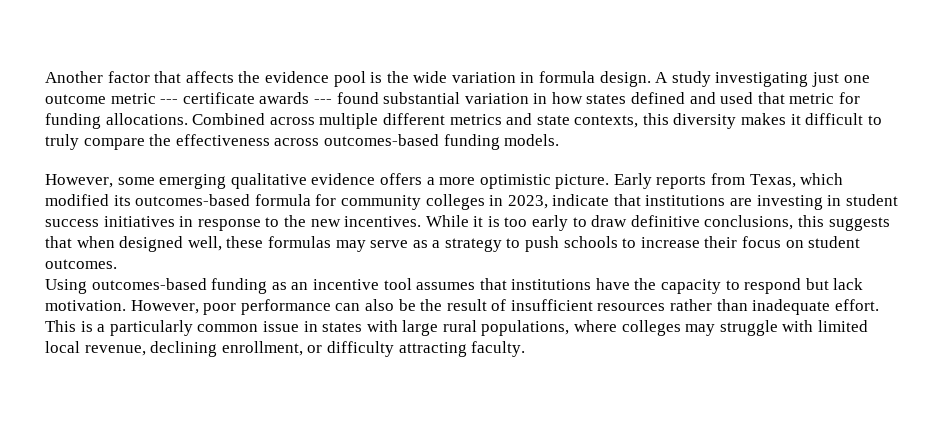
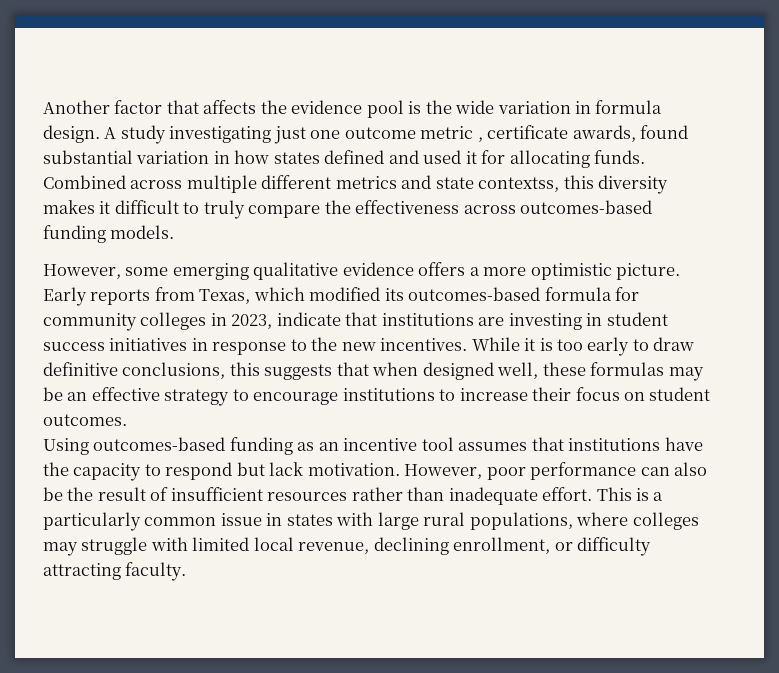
- A study investigating just one outcome metric --- certificate awards --- found substantial variation in how states defined and used that metric for funding allocations.
+ A study investigating just one outcome metric , certificate awards, found substantial variation in how states defined and used it for allocating funds.
- Combined across multiple different metrics and state contexts, this diversity makes it difficult to truly compare the effectiveness across outcomes-based funding models.
+ Combined across multiple different metrics and state contextss, this diversity makes it difficult to truly compare the effectiveness across outcomes-based funding models.
- While it is too early to draw definitive conclusions, this suggests that when designed well, these formulas may serve as a strategy to push schools to increase their focus on student outcomes.
+ While it is too early to draw definitive conclusions, this suggests that when designed well, these formulas may be an effective strategy to encourage institutions to increase their focus on student outcomes.

